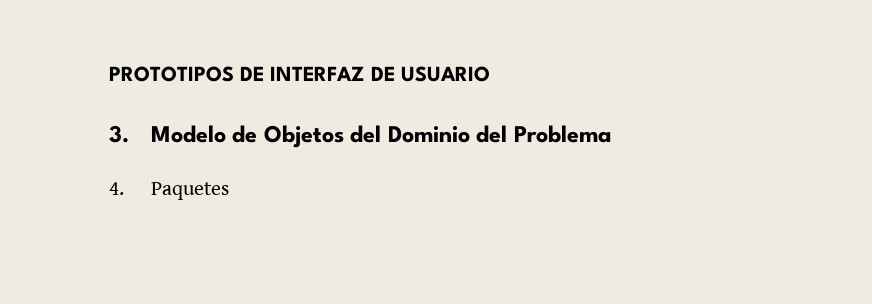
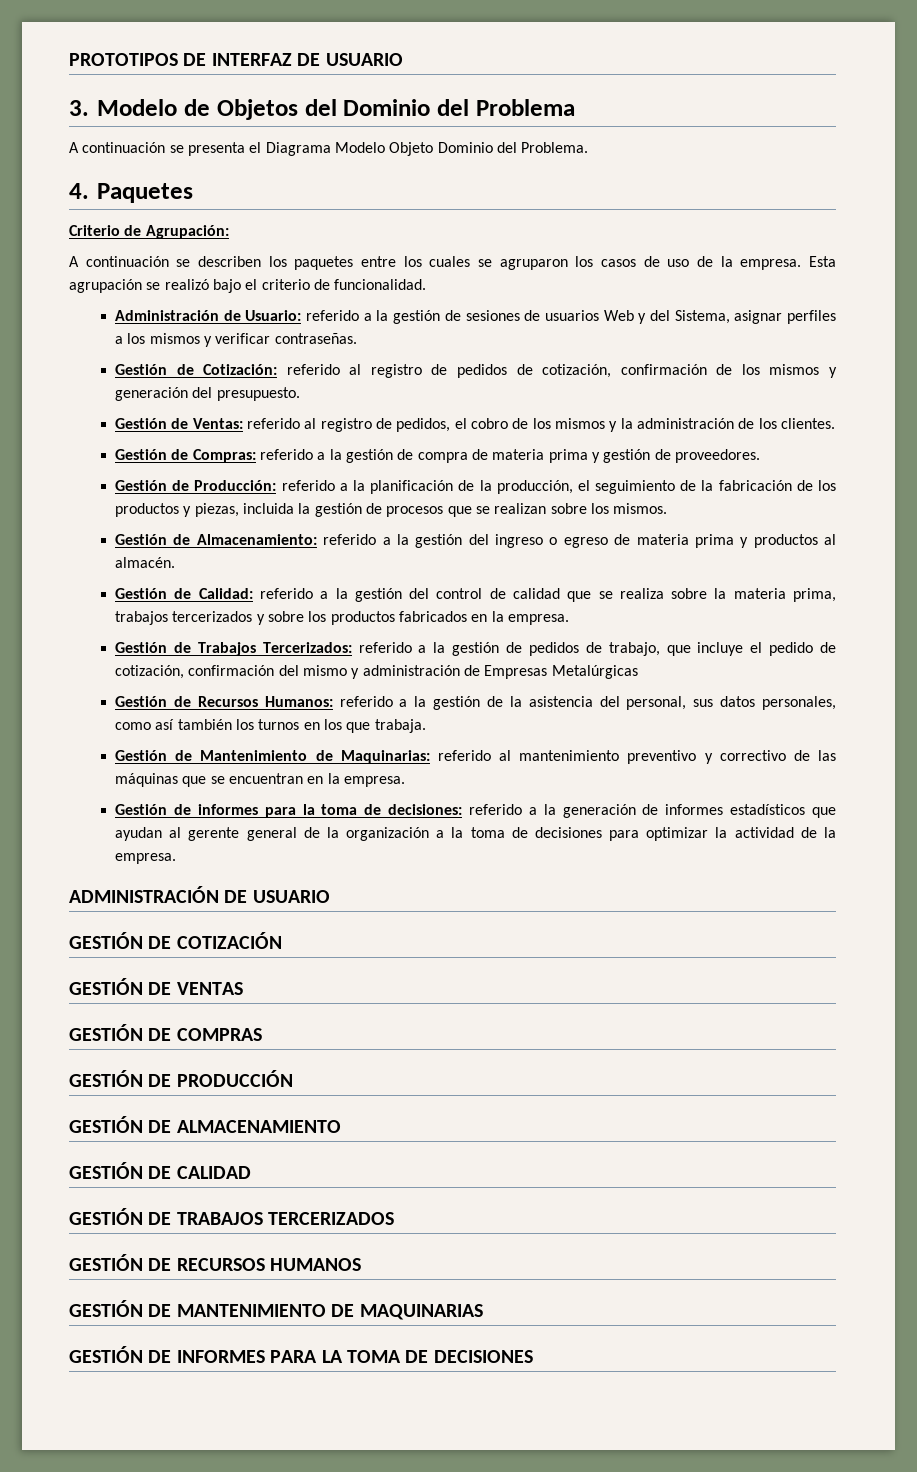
+ A continuación se presenta el Diagrama Modelo Objeto Dominio del Problema.
  4. Paquetes
+ Criterio de Agrupación:
+ A continuación se describen los paquetes entre los cuales se agruparon los casos de uso de la empresa. Esta agrupación se realizó bajo el criterio de funcionalidad.
+ Administración de Usuario: referido a la gestión de sesiones de usuarios Web y del Sistema, asignar perfiles a los mismos y verificar contraseñas.
+ Gestión de Cotización: referido al registro de pedidos de cotización, confirmación de los mismos y generación del presupuesto.
+ Gestión de Ventas: referido al registro de pedidos, el cobro de los mismos y la administración de los clientes.
+ Gestión de Compras: referido a la gestión de compra de materia prima y gestión de proveedores.
+ Gestión de Producción: referido a la planificación de la producción, el seguimiento de la fabricación de los productos y piezas, incluida la gestión de procesos que se realizan sobre los mismos.
+ Gestión de Almacenamiento: referido a la gestión del ingreso o egreso de materia prima y productos al almacén.
+ Gestión de Calidad: referido a la gestión del control de calidad que se realiza sobre la materia prima, trabajos tercerizados y sobre los productos fabricados en la empresa.
+ Gestión de Trabajos Tercerizados: referido a la gestión de pedidos de trabajo, que incluye el pedido de cotización, confirmación del mismo y administración de Empresas Metalúrgicas
+ Gestión de Recursos Humanos: referido a la gestión de la asistencia del personal, sus datos personales, como así también los turnos en los que trabaja.
+ Gestión de Mantenimiento de Maquinarias: referido al mantenimiento preventivo y correctivo de las máquinas que se encuentran en la empresa.
+ Gestión de informes para la toma de decisiones: referido a la generación de informes estadísticos que ayudan al gerente general de la organización a la toma de decisiones para optimizar la actividad de la empresa.
+ ADMINISTRACIÓN DE USUARIO
+ GESTIÓN DE COTIZACIÓN
+ GESTIÓN DE VENTAS
+ GESTIÓN DE COMPRAS
+ GESTIÓN DE PRODUCCIÓN
+ GESTIÓN DE ALMACENAMIENTO
+ GESTIÓN DE CALIDAD
+ GESTIÓN DE TRABAJOS TERCERIZADOS
+ GESTIÓN DE RECURSOS HUMANOS
+ GESTIÓN DE MANTENIMIENTO DE MAQUINARIAS
+ GESTIÓN DE INFORMES PARA LA TOMA DE DECISIONES

